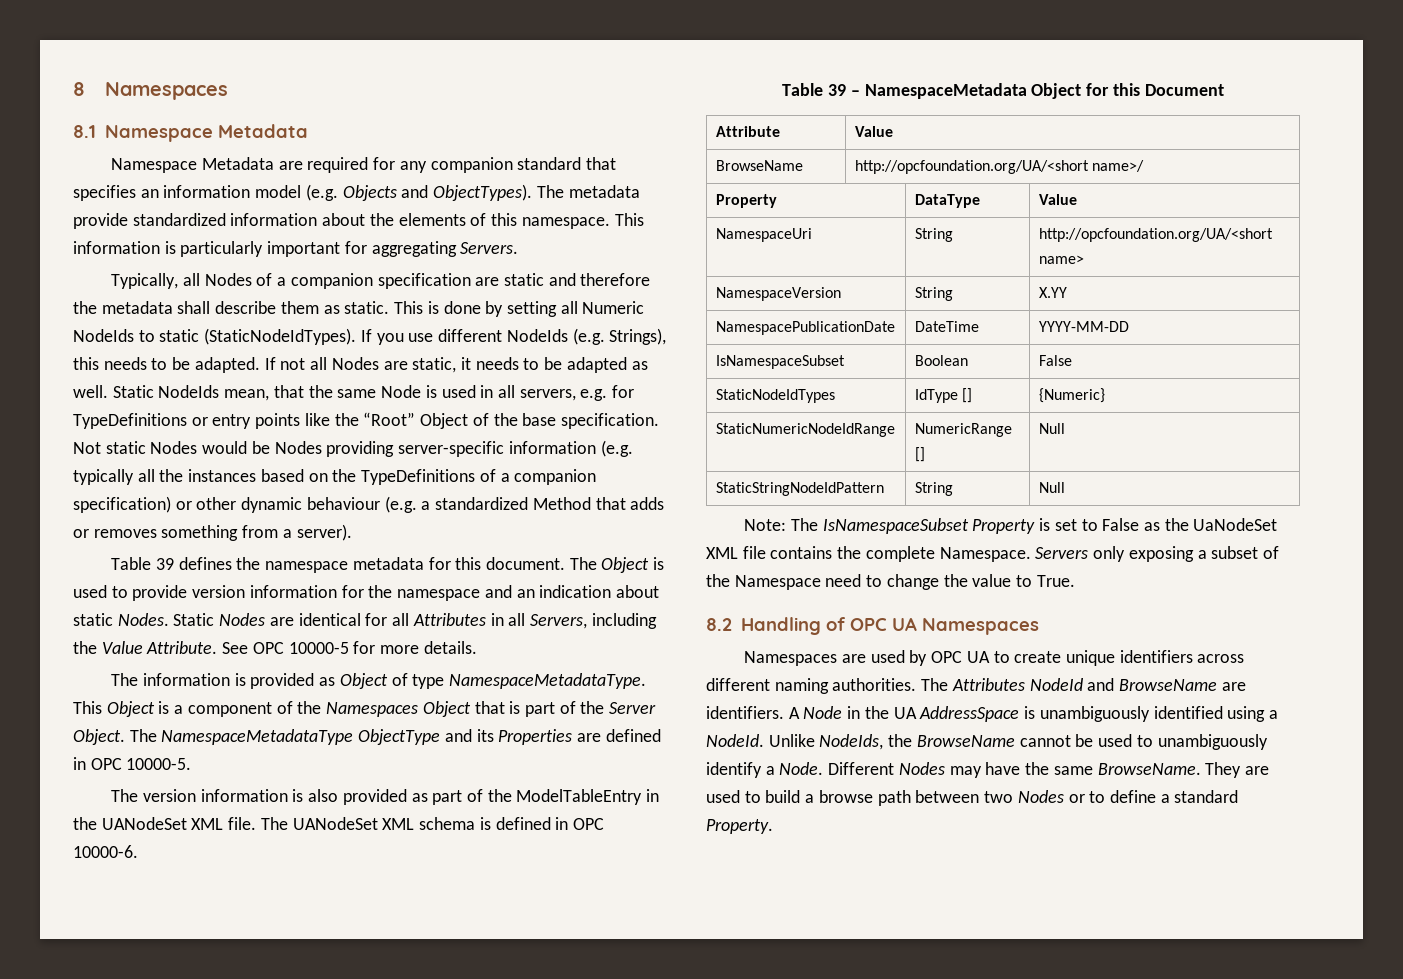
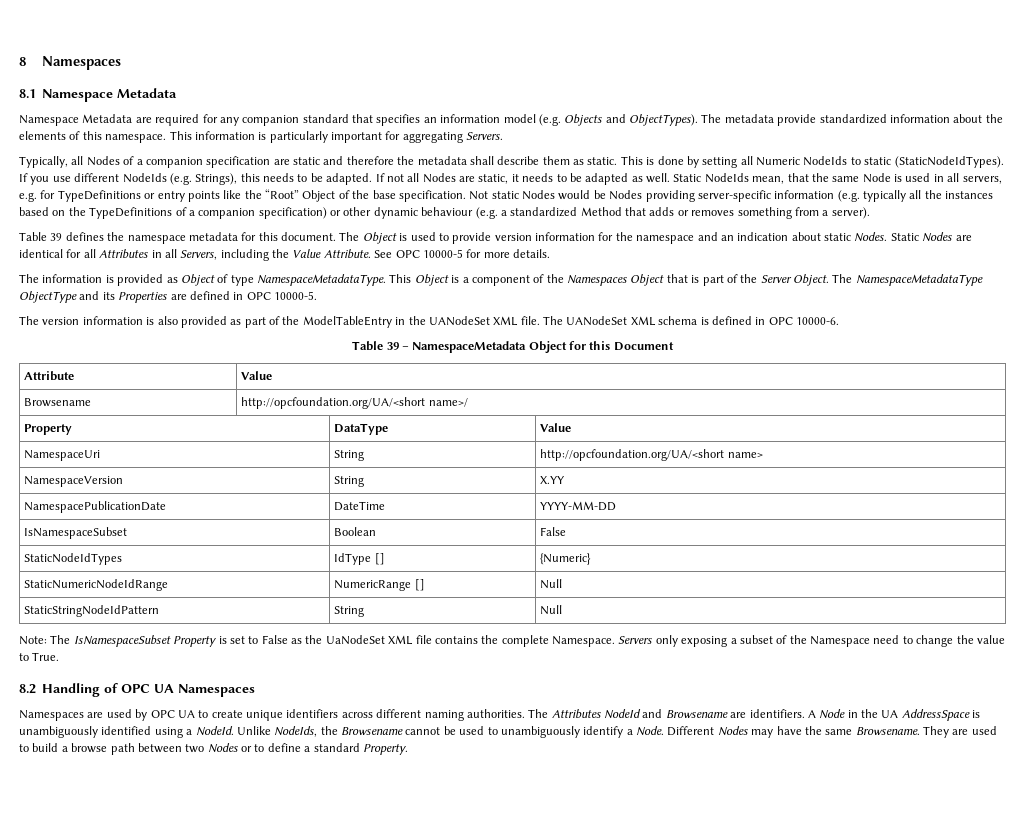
- BrowseName | http://opcfoundation.org/UA/<short name>/
+ Browsename | http://opcfoundation.org/UA/<short name>/
- The Attributes NodeId and BrowseName are identifiers.
+ The Attributes NodeId and Browsename are identifiers.
- Unlike NodeIds, the BrowseName cannot be used to unambiguously identify a Node.
+ Unlike NodeIds, the Browsename cannot be used to unambiguously identify a Node.
- Different Nodes may have the same BrowseName.
+ Different Nodes may have the same Browsename.

